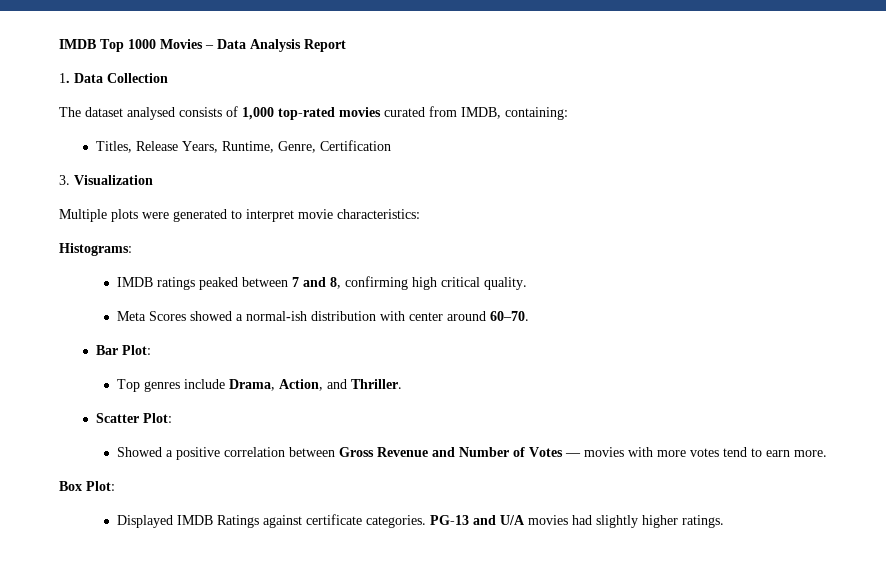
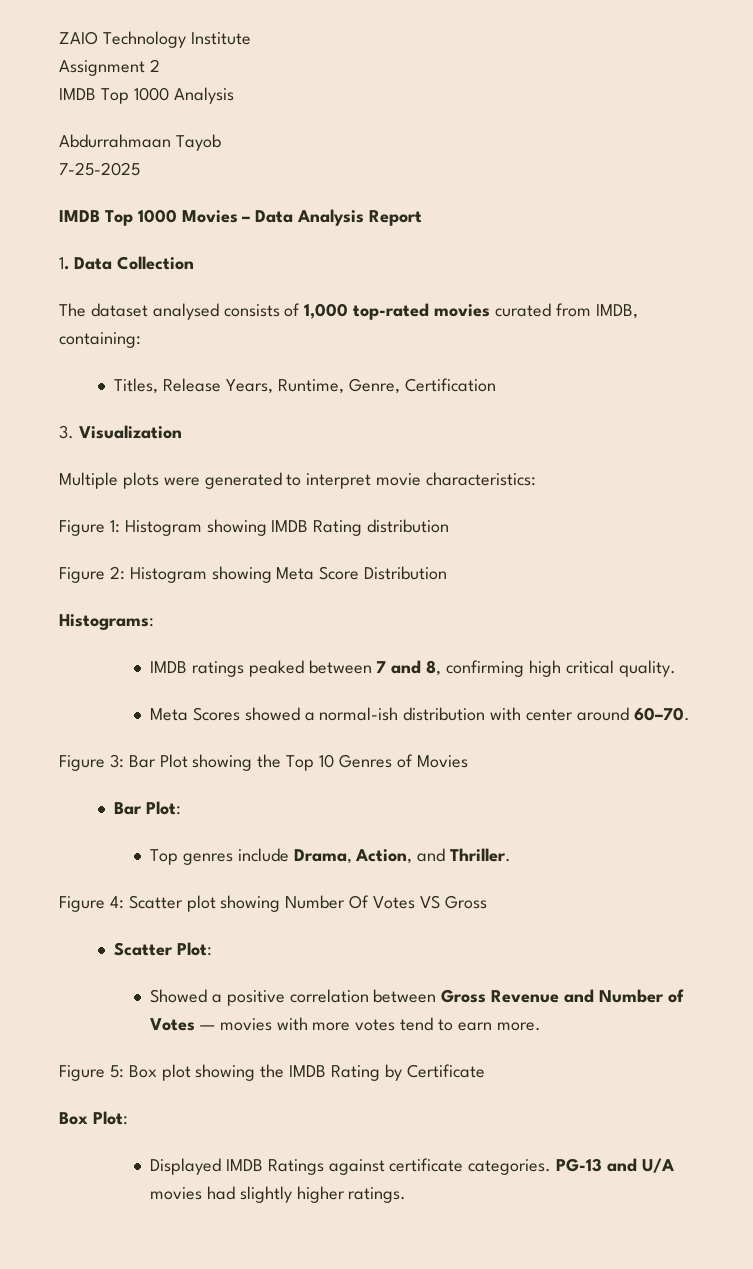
+ ZAIO Technology Institute
+ Assignment 2
+ IMDB Top 1000 Analysis
+ Abdurrahmaan Tayob
+ 7-25-2025
+ Figure 1: Histogram showing IMDB Rating distribution
+ Figure 2: Histogram showing Meta Score Distribution
+ Figure 3: Bar Plot showing the Top 10 Genres of Movies
+ Figure 4: Scatter plot showing Number Of Votes VS Gross
+ Figure 5: Box plot showing the IMDB Rating by Certificate

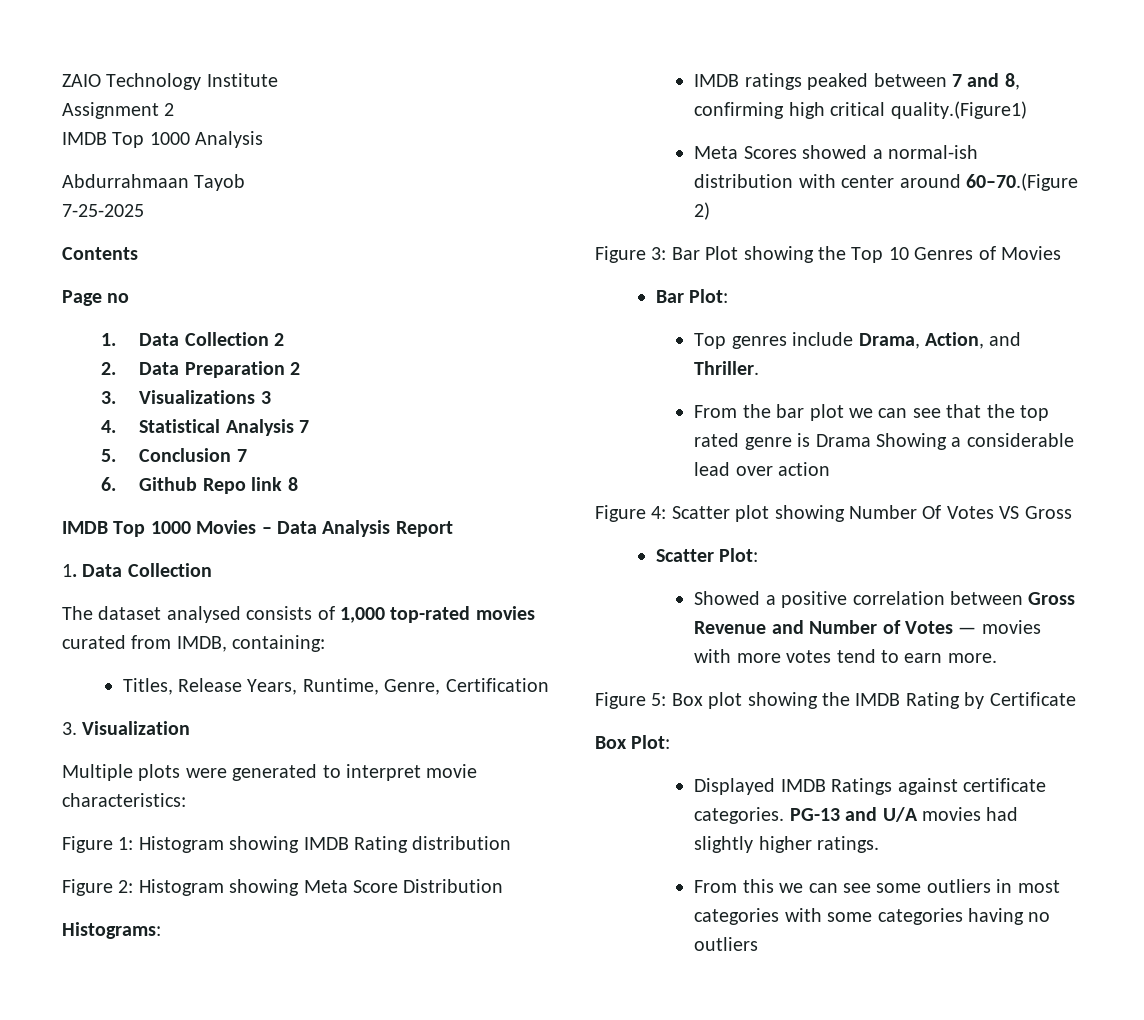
+ Contents
+ Page no
+ 1. Data Collection 2
+ 2. Data Preparation 2
+ 3. Visualizations 3
+ 4. Statistical Analysis 7
+ 5. Conclusion 7
+ 6. Github Repo link 8
- IMDB ratings peaked between 7 and 8, confirming high critical quality.
+ IMDB ratings peaked between 7 and 8, confirming high critical quality.(Figure1)
- Meta Scores showed a normal-ish distribution with center around 60–70.
+ Meta Scores showed a normal-ish distribution with center around 60–70.(Figure 2)
+ From the bar plot we can see that the top rated genre is Drama Showing a considerable lead over action
+ From this we can see some outliers in most categories with some categories having no outliers

